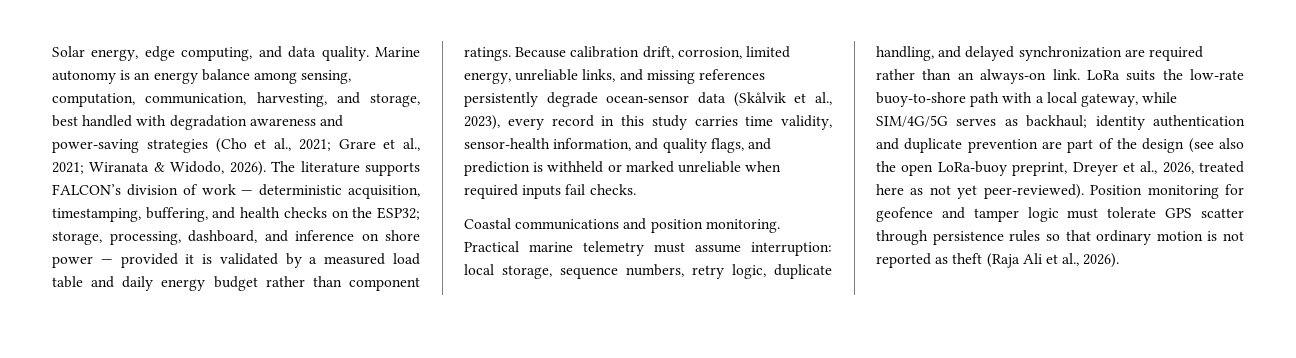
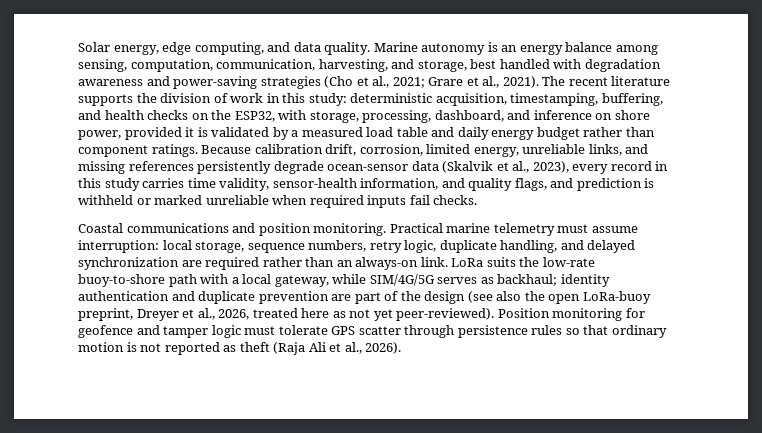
- Grare et al., 2021; Wiranata & Widodo, 2026). The literature supports FALCON’s division of work — deterministic acquisition, timestamping, buffering, and health checks on the ESP32; storage, processing, dashboard, and inference on shore power — provided it is validated by a measured load table and daily energy budget rather than component ratings.
+ Grare et al., 2021). The recent literature supports the division of work in this study: deterministic acquisition, timestamping, buffering, and health checks on the ESP32, with storage, processing, dashboard, and inference on shore power, provided it is validated by a measured load table and daily energy budget rather than component ratings.
- Because calibration drift, corrosion, limited energy, unreliable links, and missing references persistently degrade ocean-sensor data (Skålvik et al., 2023), every record in this study carries time validity, sensor-health information, and quality flags, and prediction is withheld or marked unreliable when required inputs fail checks.
+ Because calibration drift, corrosion, limited energy, unreliable links, and missing references persistently degrade ocean-sensor data (Skalvik et al., 2023), every record in this study carries time validity, sensor-health information, and quality flags, and prediction is withheld or marked unreliable when required inputs fail checks.

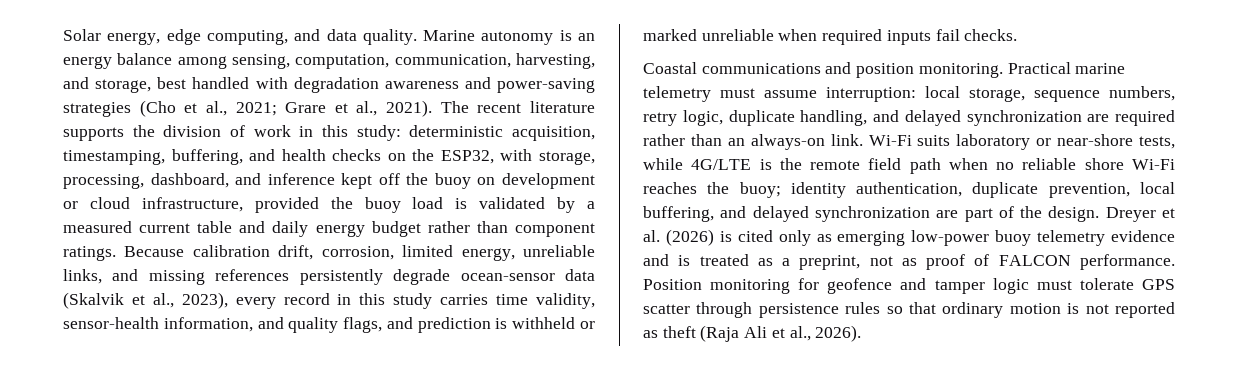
- The recent literature supports the division of work in this study: deterministic acquisition, timestamping, buffering, and health checks on the ESP32, with storage, processing, dashboard, and inference on shore power, provided it is validated by a measured load table and daily energy budget rather than component ratings.
+ The recent literature supports the division of work in this study: deterministic acquisition, timestamping, buffering, and health checks on the ESP32, with storage, processing, dashboard, and inference kept off the buoy on development or cloud infrastructure, provided the buoy load is validated by a measured current table and daily energy budget rather than component ratings.
- LoRa suits the low-rate buoy-to-shore path with a local gateway, while SIM/4G/5G serves as backhaul; identity authentication and duplicate prevention are part of the design (see also the open LoRa-buoy preprint, Dreyer et al., 2026, treated here as not yet peer-reviewed).
+ Wi-Fi suits laboratory or near-shore tests, while 4G/LTE is the remote field path when no reliable shore Wi-Fi reaches the buoy; identity authentication, duplicate prevention, local buffering, and delayed synchronization are part of the design. Dreyer et al. (2026) is cited only as emerging low-power buoy telemetry evidence and is treated as a preprint, not as proof of FALCON performance.

